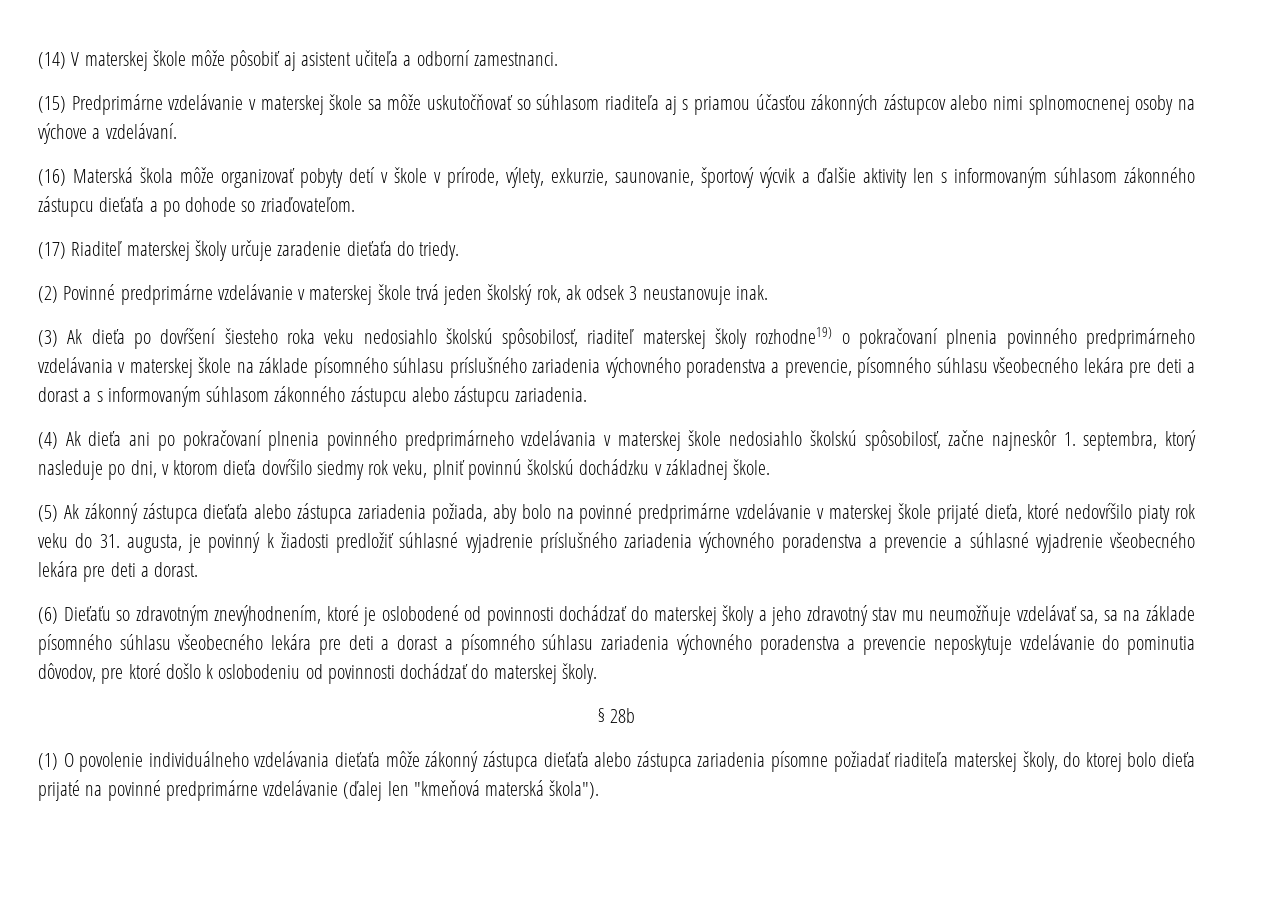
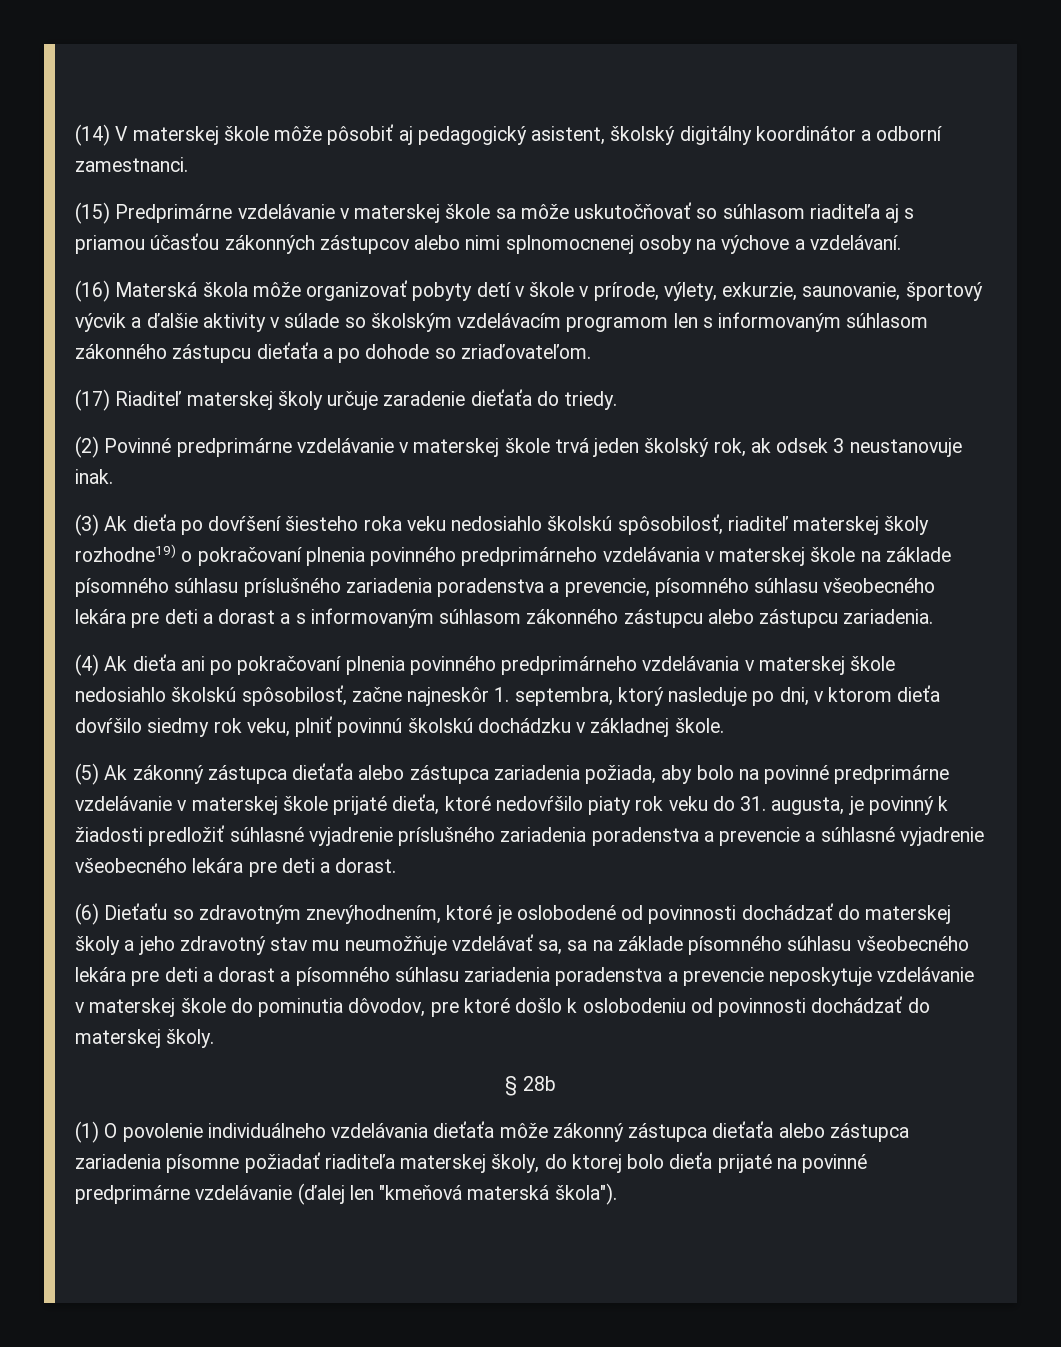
- (14) V materskej škole môže pôsobiť aj asistent učiteľa a odborní zamestnanci.
+ (14) V materskej škole môže pôsobiť aj pedagogický asistent, školský digitálny koordinátor a odborní zamestnanci.
- (16) Materská škola môže organizovať pobyty detí v škole v prírode, výlety, exkurzie, saunovanie, športový výcvik a ďalšie aktivity len s informovaným súhlasom zákonného zástupcu dieťaťa a po dohode so zriaďovateľom.
+ (16) Materská škola môže organizovať pobyty detí v škole v prírode, výlety, exkurzie, saunovanie, športový výcvik a ďalšie aktivity v súlade so školským vzdelávacím programom len s informovaným súhlasom zákonného zástupcu dieťaťa a po dohode so zriaďovateľom.
- (3) Ak dieťa po dovŕšení šiesteho roka veku nedosiahlo školskú spôsobilosť, riaditeľ materskej školy rozhodne19) o pokračovaní plnenia povinného predprimárneho vzdelávania v materskej škole na základe písomného súhlasu príslušného zariadenia výchovného poradenstva a prevencie, písomného súhlasu všeobecného lekára pre deti a dorast a s informovaným súhlasom zákonného zástupcu alebo zástupcu zariadenia.
+ (3) Ak dieťa po dovŕšení šiesteho roka veku nedosiahlo školskú spôsobilosť, riaditeľ materskej školy rozhodne19) o pokračovaní plnenia povinného predprimárneho vzdelávania v materskej škole na základe písomného súhlasu príslušného zariadenia poradenstva a prevencie, písomného súhlasu všeobecného lekára pre deti a dorast a s informovaným súhlasom zákonného zástupcu alebo zástupcu zariadenia.
- (5) Ak zákonný zástupca dieťaťa alebo zástupca zariadenia požiada, aby bolo na povinné predprimárne vzdelávanie v materskej škole prijaté dieťa, ktoré nedovŕšilo piaty rok veku do 31. augusta, je povinný k žiadosti predložiť súhlasné vyjadrenie príslušného zariadenia výchovného poradenstva a prevencie a súhlasné vyjadrenie všeobecného lekára pre deti a dorast.
+ (5) Ak zákonný zástupca dieťaťa alebo zástupca zariadenia požiada, aby bolo na povinné predprimárne vzdelávanie v materskej škole prijaté dieťa, ktoré nedovŕšilo piaty rok veku do 31. augusta, je povinný k žiadosti predložiť súhlasné vyjadrenie príslušného zariadenia poradenstva a prevencie a súhlasné vyjadrenie všeobecného lekára pre deti a dorast.
- (6) Dieťaťu so zdravotným znevýhodnením, ktoré je oslobodené od povinnosti dochádzať do materskej školy a jeho zdravotný stav mu neumožňuje vzdelávať sa, sa na základe písomného súhlasu všeobecného lekára pre deti a dorast a písomného súhlasu zariadenia výchovného poradenstva a prevencie neposkytuje vzdelávanie do pominutia dôvodov, pre ktoré došlo k oslobodeniu od povinnosti dochádzať do materskej školy.
+ (6) Dieťaťu so zdravotným znevýhodnením, ktoré je oslobodené od povinnosti dochádzať do materskej školy a jeho zdravotný stav mu neumožňuje vzdelávať sa, sa na základe písomného súhlasu všeobecného lekára pre deti a dorast a písomného súhlasu zariadenia poradenstva a prevencie neposkytuje vzdelávanie v materskej škole do pominutia dôvodov, pre ktoré došlo k oslobodeniu od povinnosti dochádzať do materskej školy.

